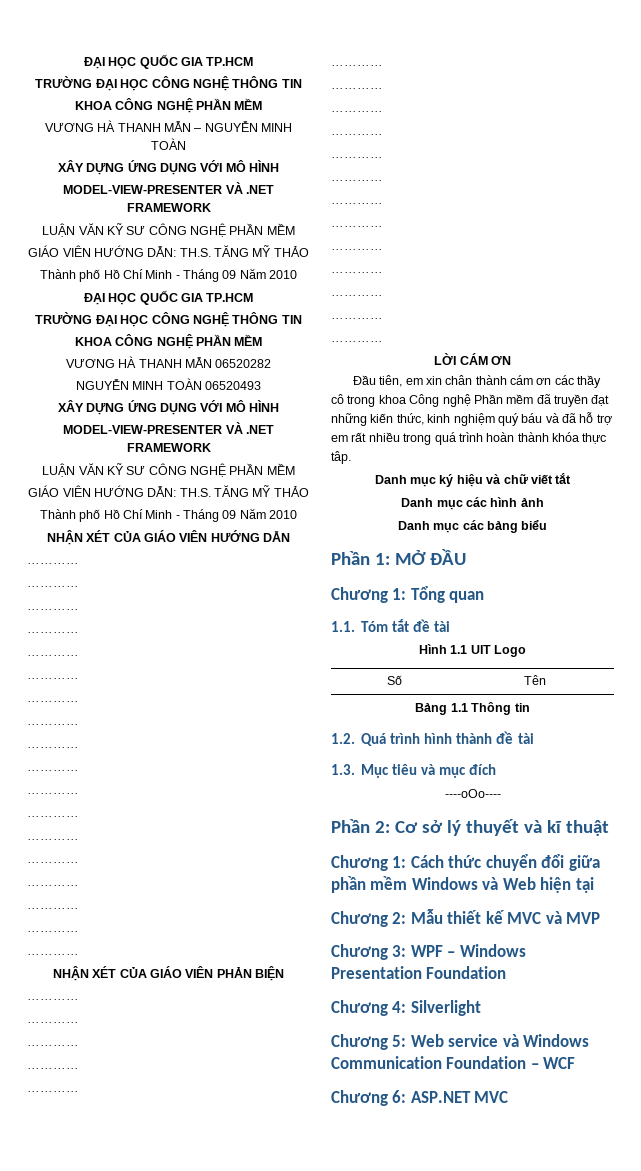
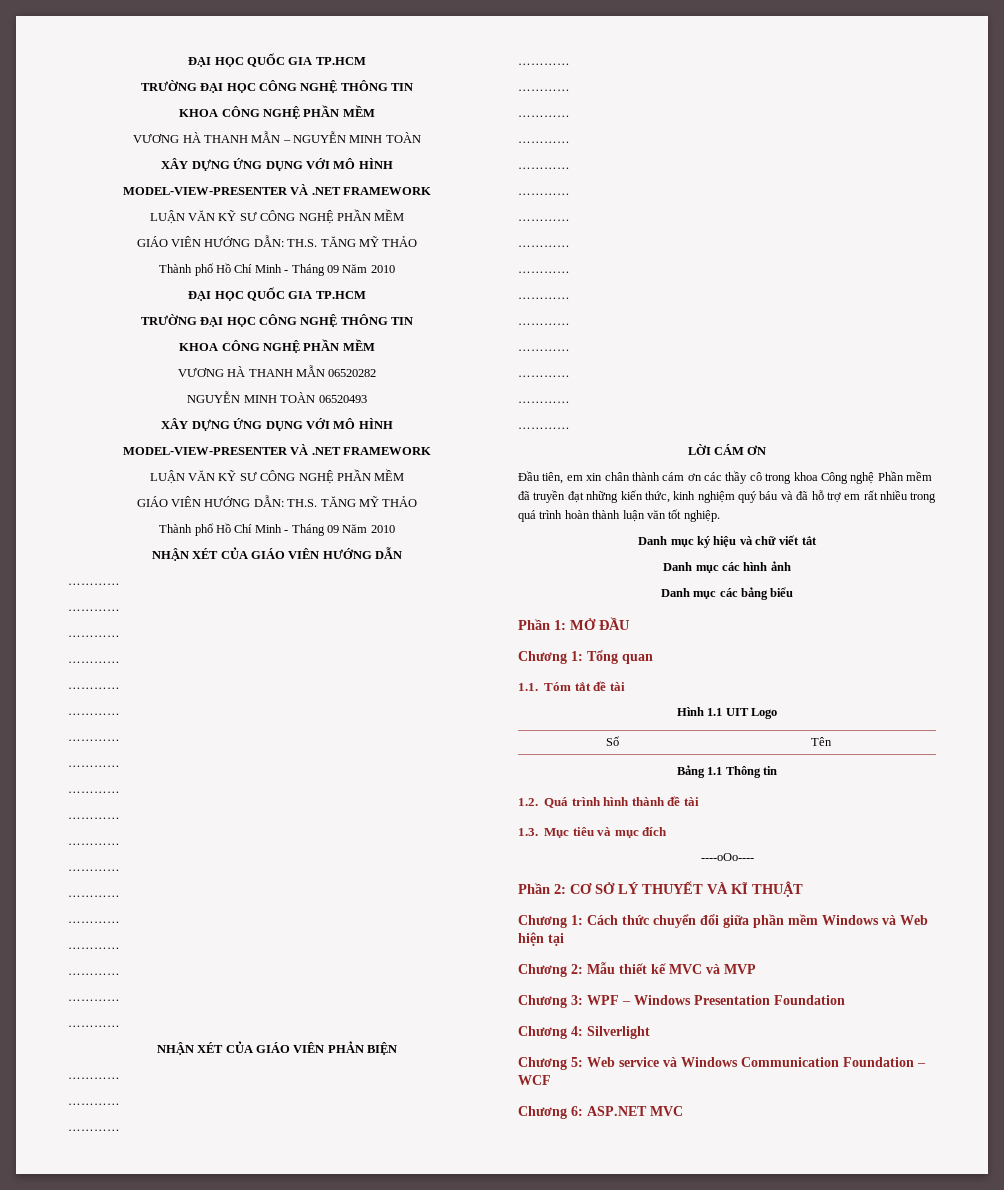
- Đầu tiên, em xin chân thành cám ơn các thầy cô trong khoa Công nghệ Phần mềm đã truyền đạt những kiến thức, kinh nghiệm quý báu và đã hỗ trợ em rất nhiều trong quá trình hoàn thành khóa thực tâp.
+ Đầu tiên, em xin chân thành cám ơn các thầy cô trong khoa Công nghệ Phần mềm đã truyền đạt những kiến thức, kinh nghiệm quý báu và đã hỗ trợ em rất nhiều trong quá trình hoàn thành luận văn tốt nghiệp.
- Phần 2: Cơ sở lý thuyết và kĩ thuật
+ Phần 2: CƠ SỞ LÝ THUYẾT VÀ KĨ THUẬT

